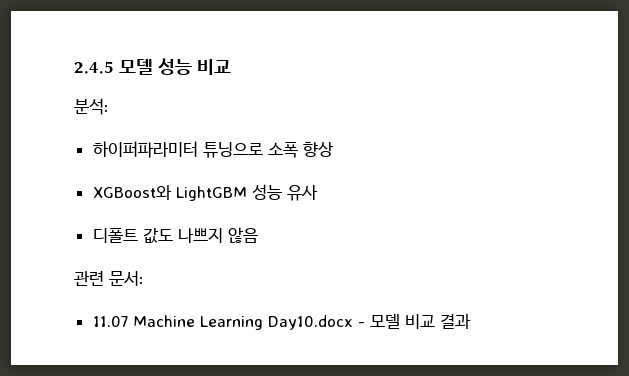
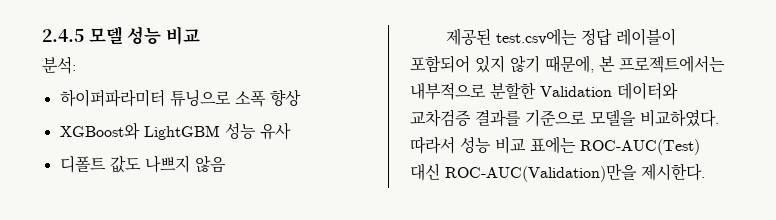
- 관련 문서:
- 11.07 Machine Learning Day10.docx - 모델 비교 결과
+ 제공된 test.csv에는 정답 레이블이 포함되어 있지 않기 때문에, 본 프로젝트에서는 내부적으로 분할한 Validation 데이터와 교차검증 결과를 기준으로 모델을 비교하였다. 따라서 성능 비교 표에는 ROC-AUC(Test) 대신 ROC-AUC(Validation)만을 제시한다.

